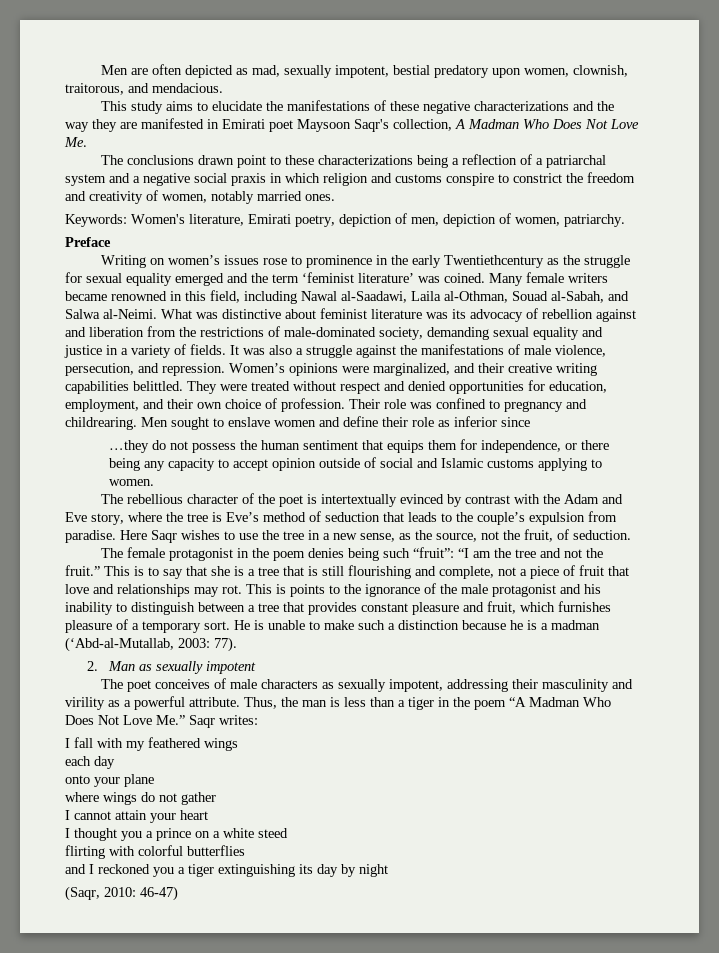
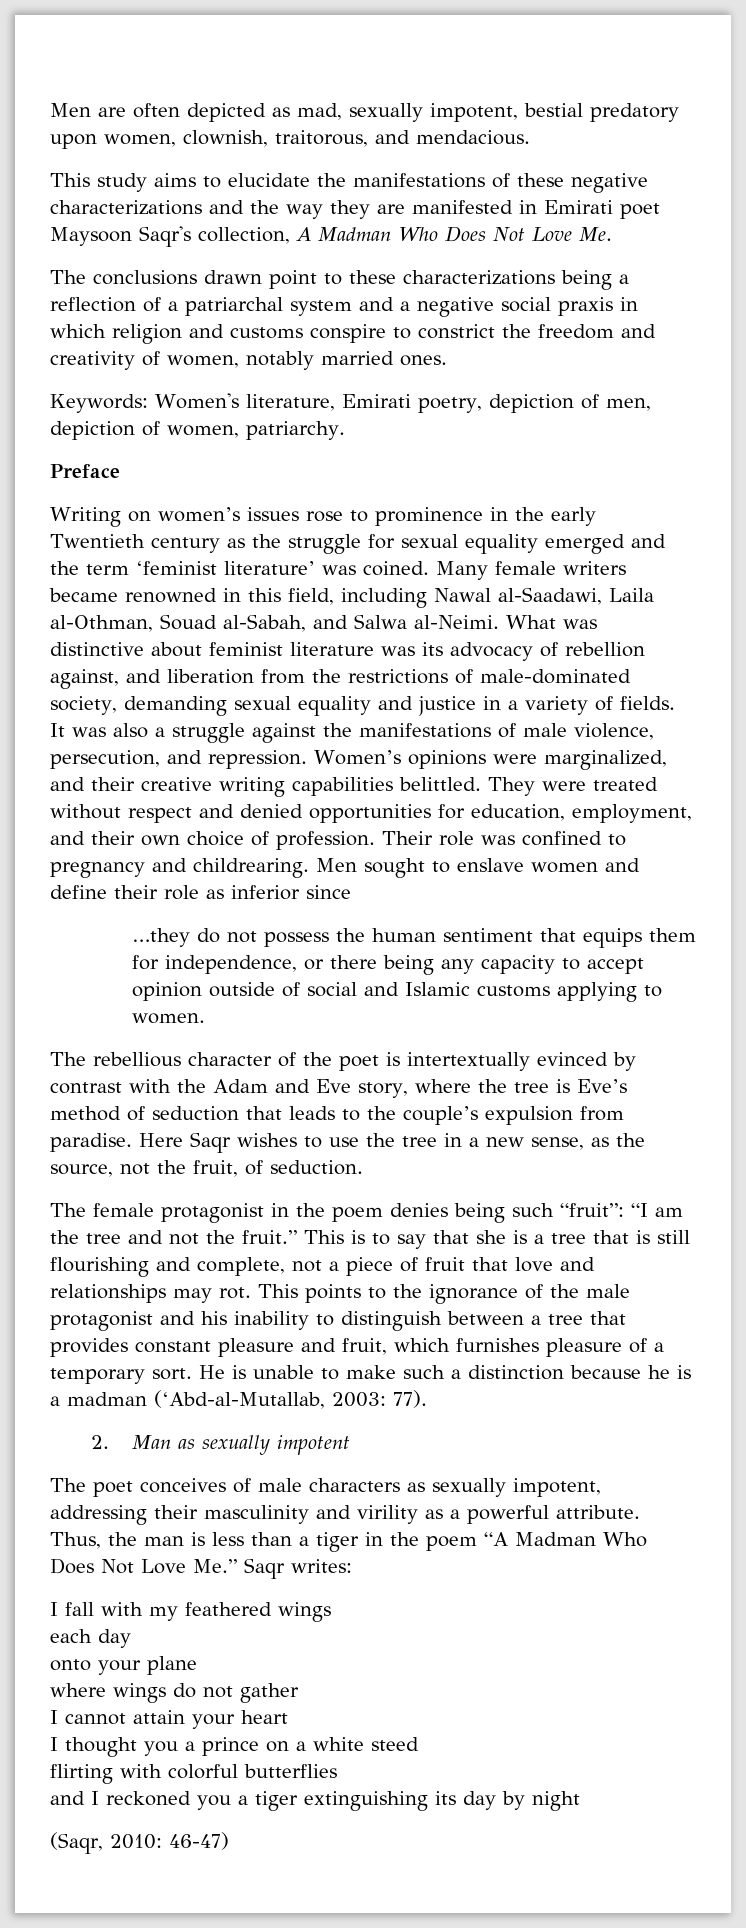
- Writing on women’s issues rose to prominence in the early Twentiethcentury as the struggle for sexual equality emerged and the term ‘feminist literature’ was coined.
+ Writing on women’s issues rose to prominence in the early Twentieth century as the struggle for sexual equality emerged and the term ‘feminist literature’ was coined.
- What was distinctive about feminist literature was its advocacy of rebellion against and liberation from the restrictions of male-dominated society, demanding sexual equality and justice in a variety of fields.
+ What was distinctive about feminist literature was its advocacy of rebellion against, and liberation from the restrictions of male-dominated society, demanding sexual equality and justice in a variety of fields.
- This is points to the ignorance of the male protagonist and his inability to distinguish between a tree that provides constant pleasure and fruit, which furnishes pleasure of a temporary sort.
+ This points to the ignorance of the male protagonist and his inability to distinguish between a tree that provides constant pleasure and fruit, which furnishes pleasure of a temporary sort.

